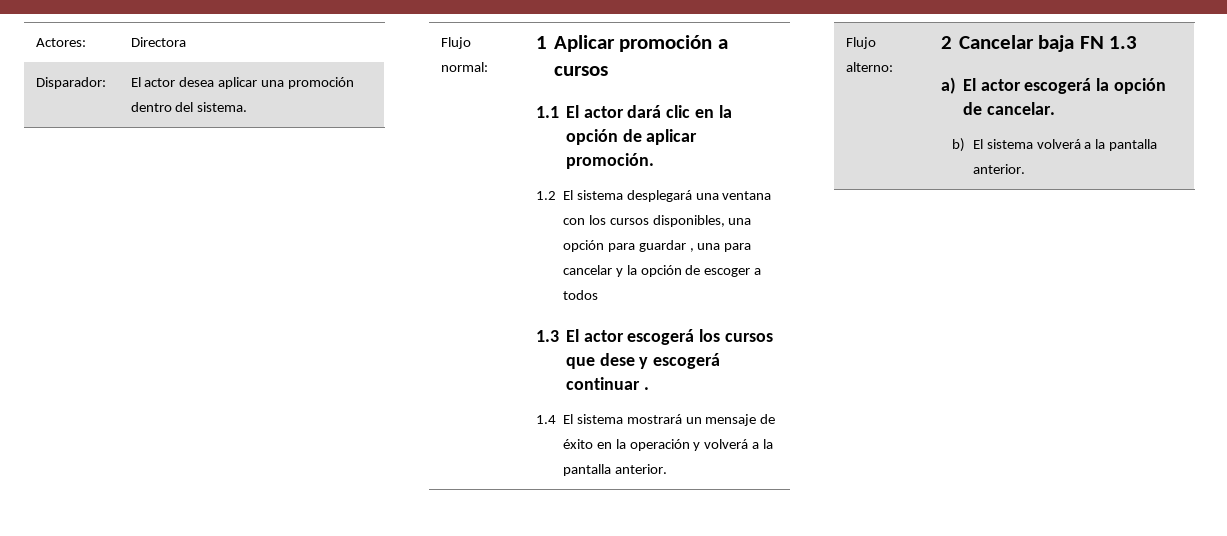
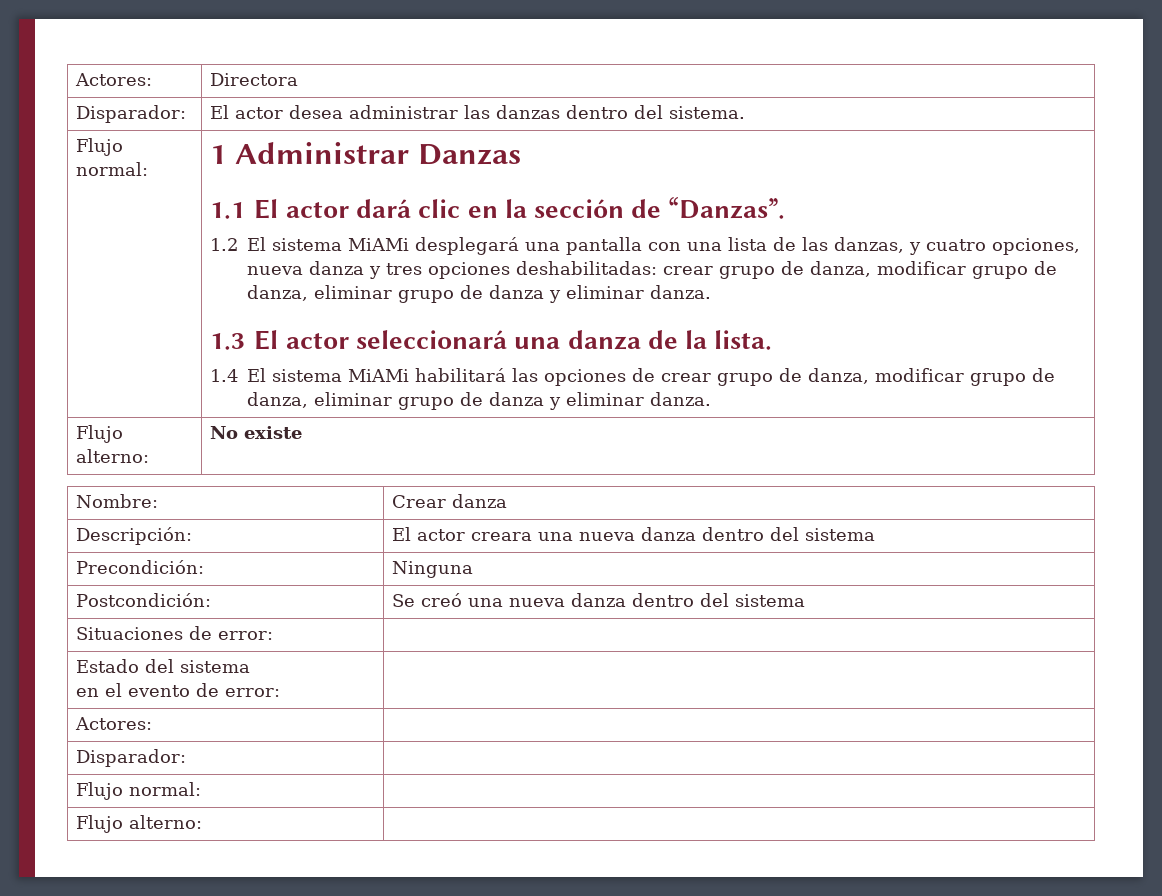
- Disparador: | El actor desea aplicar una promoción dentro del sistema.
+ Disparador: | El actor desea administrar las danzas dentro del sistema.
- 1 Aplicar promoción a cursos
+ 1 Administrar Danzas
- 1.1 El actor dará clic en la opción de aplicar promoción.
+ 1.1 El actor dará clic en la sección de “Danzas”.
- 1.2 El sistema desplegará una ventana con los cursos disponibles, una opción para guardar , una para cancelar y la opción de escoger a todos
- 1.3 El actor escogerá los cursos que dese y escogerá continuar .
- 1.4 El sistema mostrará un mensaje de éxito en la operación y volverá a la pantalla anterior.
- Flujo alterno: | 2 Cancelar baja FN 1.3
- a) El actor escogerá la opción de cancelar.
- b) El sistema volverá a la pantalla anterior.
+ 1.2 El sistema MiAMi desplegará una pantalla con una lista de las danzas, y cuatro opciones, nueva danza y tres opciones deshabilitadas: crear grupo de danza, modificar grupo de danza, eliminar grupo de danza y eliminar danza.
+ 1.3 El actor seleccionará una danza de la lista.
+ 1.4 El sistema MiAMi habilitará las opciones de crear grupo de danza, modificar grupo de danza, eliminar grupo de danza y eliminar danza.
+ Flujo alterno: | No existe
+ Nombre: | Crear danza
+ Descripción: | El actor creara una nueva danza dentro del sistema
+ Precondición: | Ninguna
+ Postcondición: | Se creó una nueva danza dentro del sistema
+ Situaciones de error: |
+ Estado del sistema
+ en el evento de error: |
+ Actores: |
+ Disparador: |
+ Flujo normal: |
+ Flujo alterno: |

